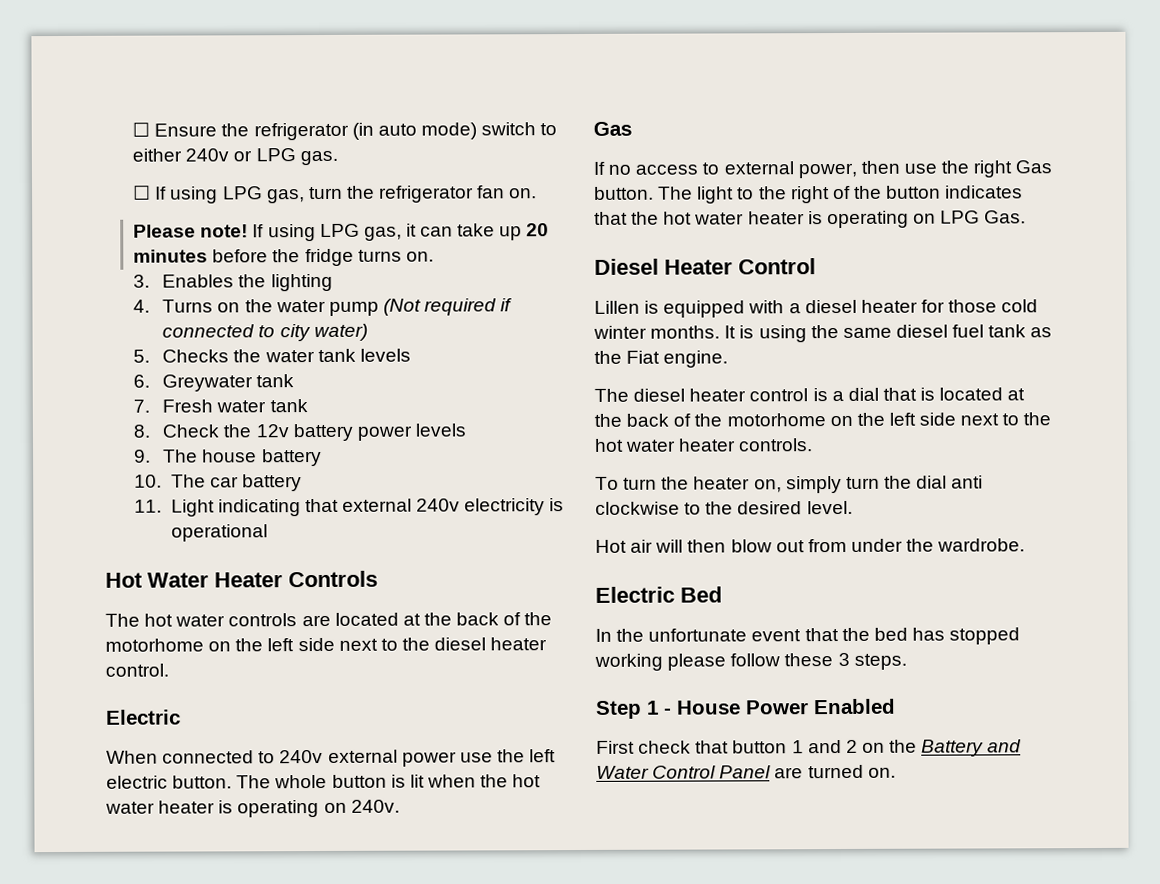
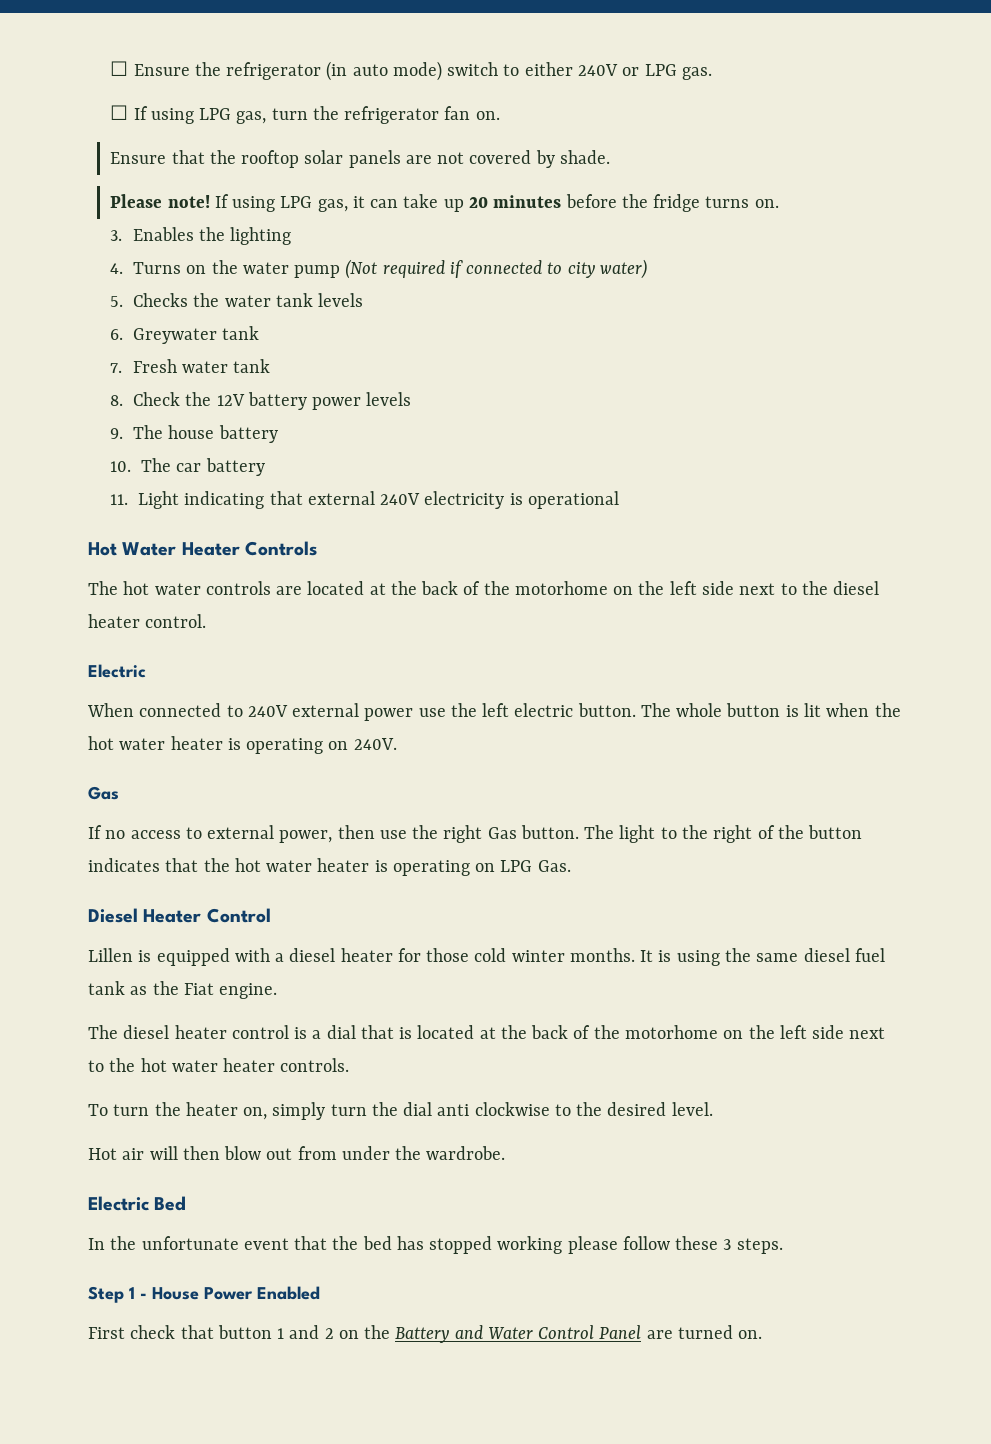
- ☐ Ensure the refrigerator (in auto mode) switch to either 240v or LPG gas.
+ ☐ Ensure the refrigerator (in auto mode) switch to either 240V or LPG gas.
+ Ensure that the rooftop solar panels are not covered by shade.
- 8. Check the 12v battery power levels
+ 8. Check the 12V battery power levels
- 11. Light indicating that external 240v electricity is operational
+ 11. Light indicating that external 240V electricity is operational
- When connected to 240v external power use the left electric button.
+ When connected to 240V external power use the left electric button.
- The whole button is lit when the hot water heater is operating on 240v.
+ The whole button is lit when the hot water heater is operating on 240V.

